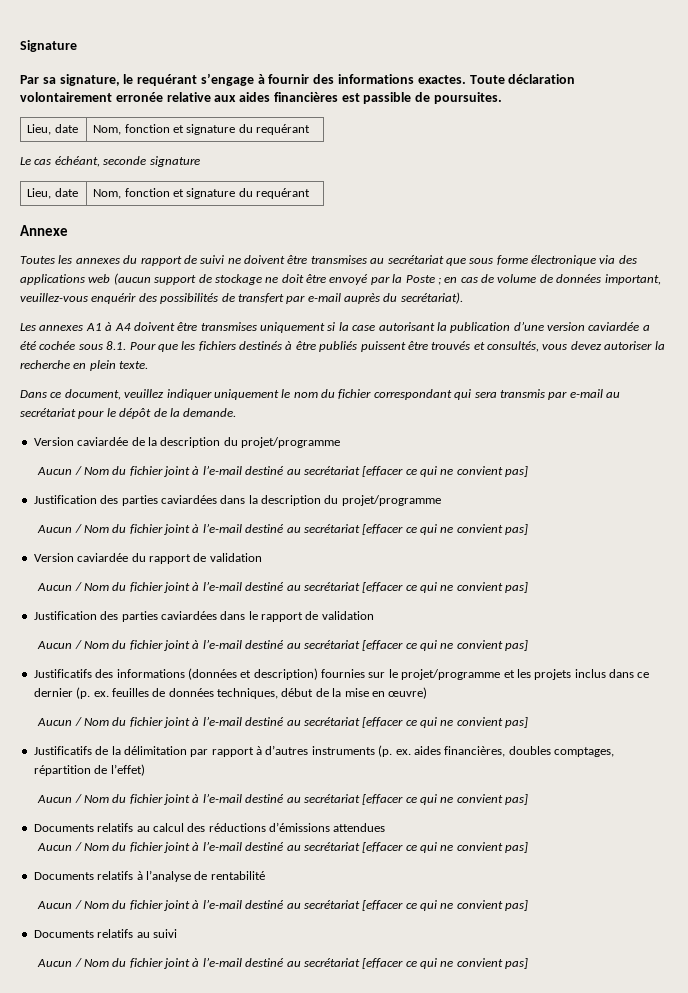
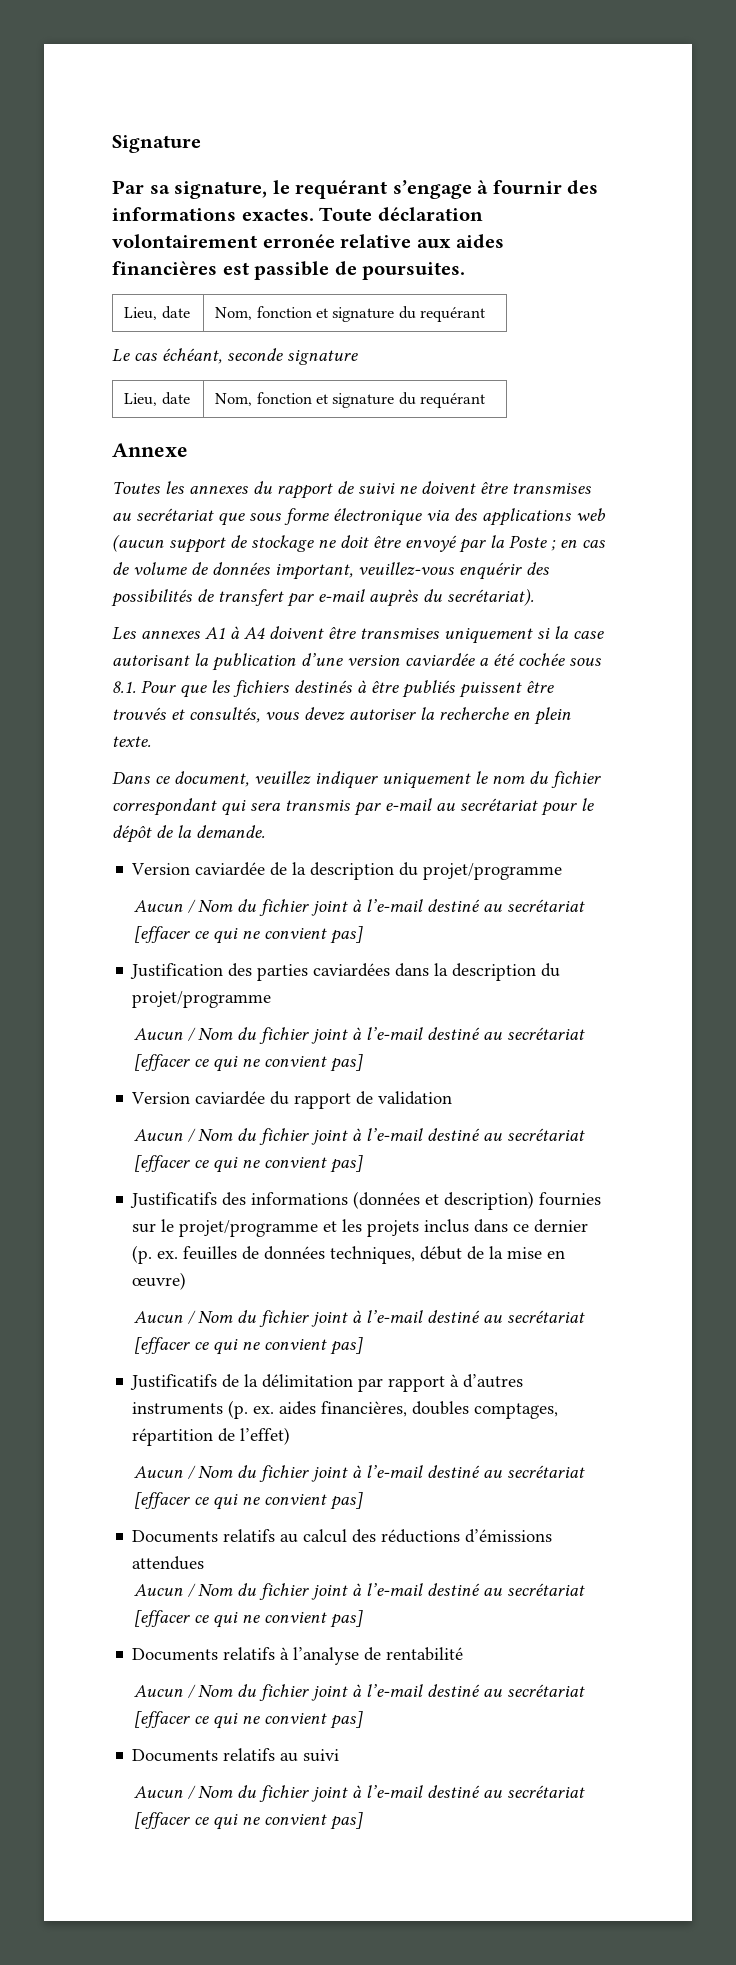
- Justification des parties caviardées dans le rapport de validation
- Aucun / Nom du fichier joint à l’e-mail destiné au secrétariat [effacer ce qui ne convient pas]

